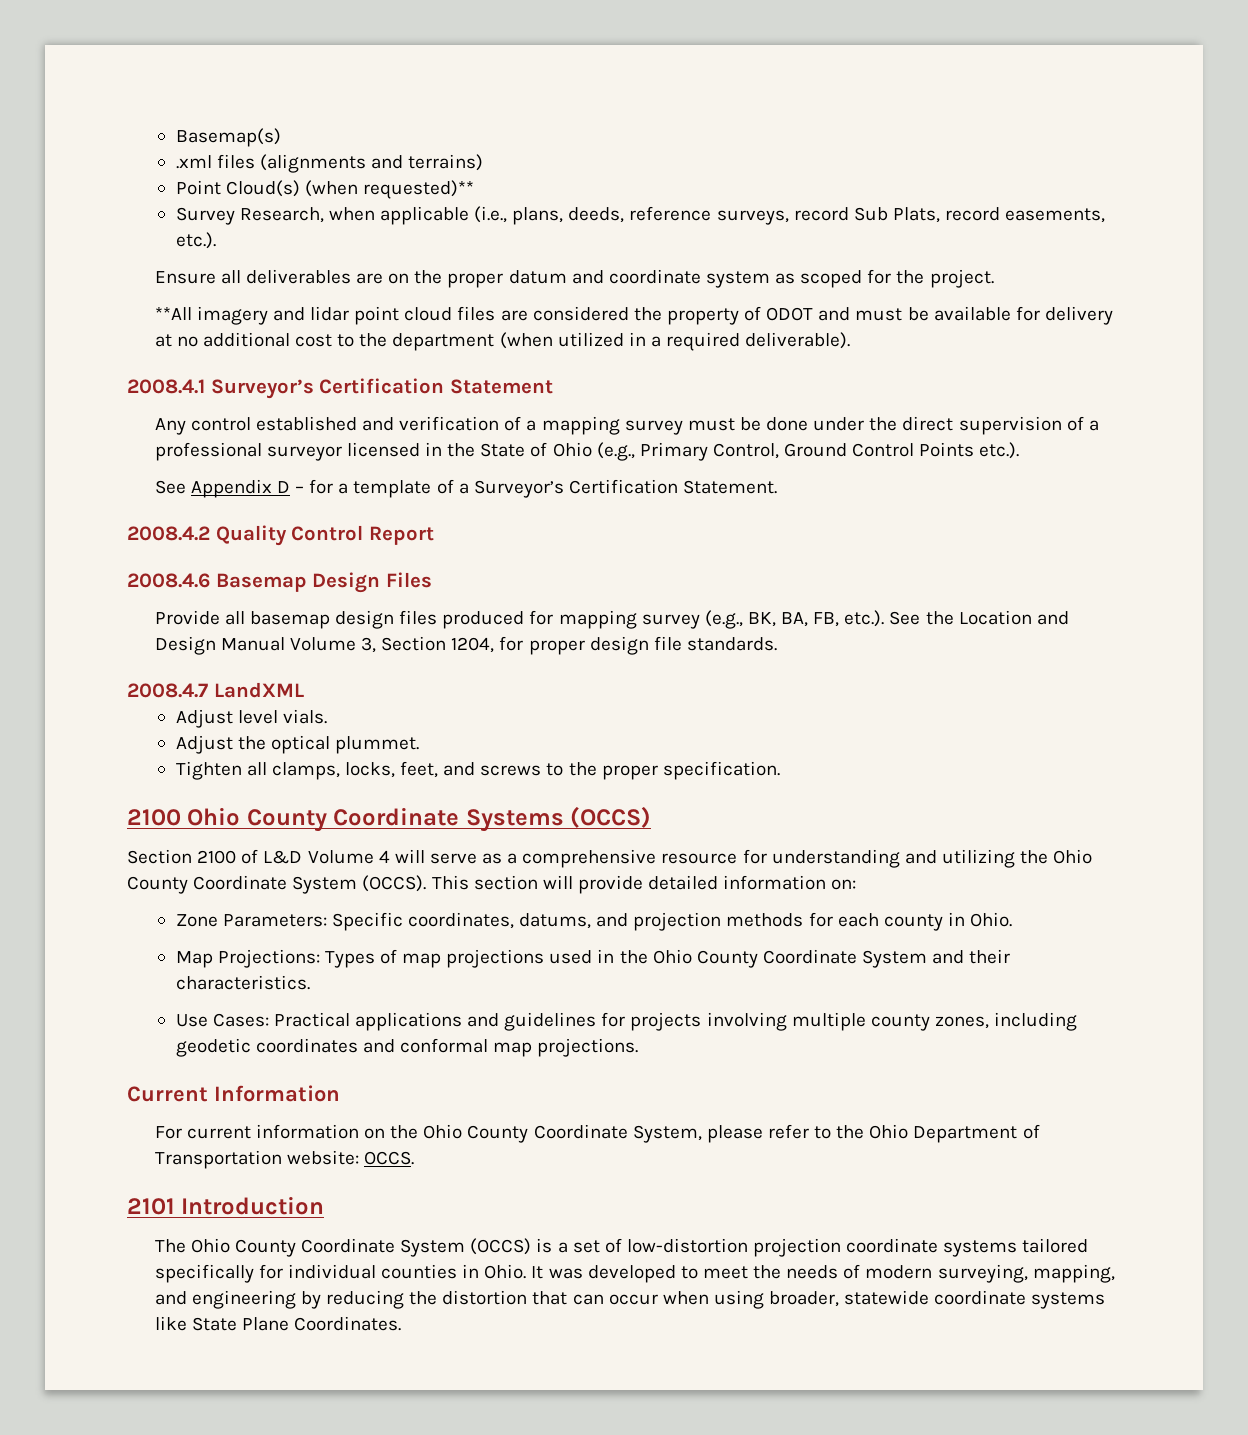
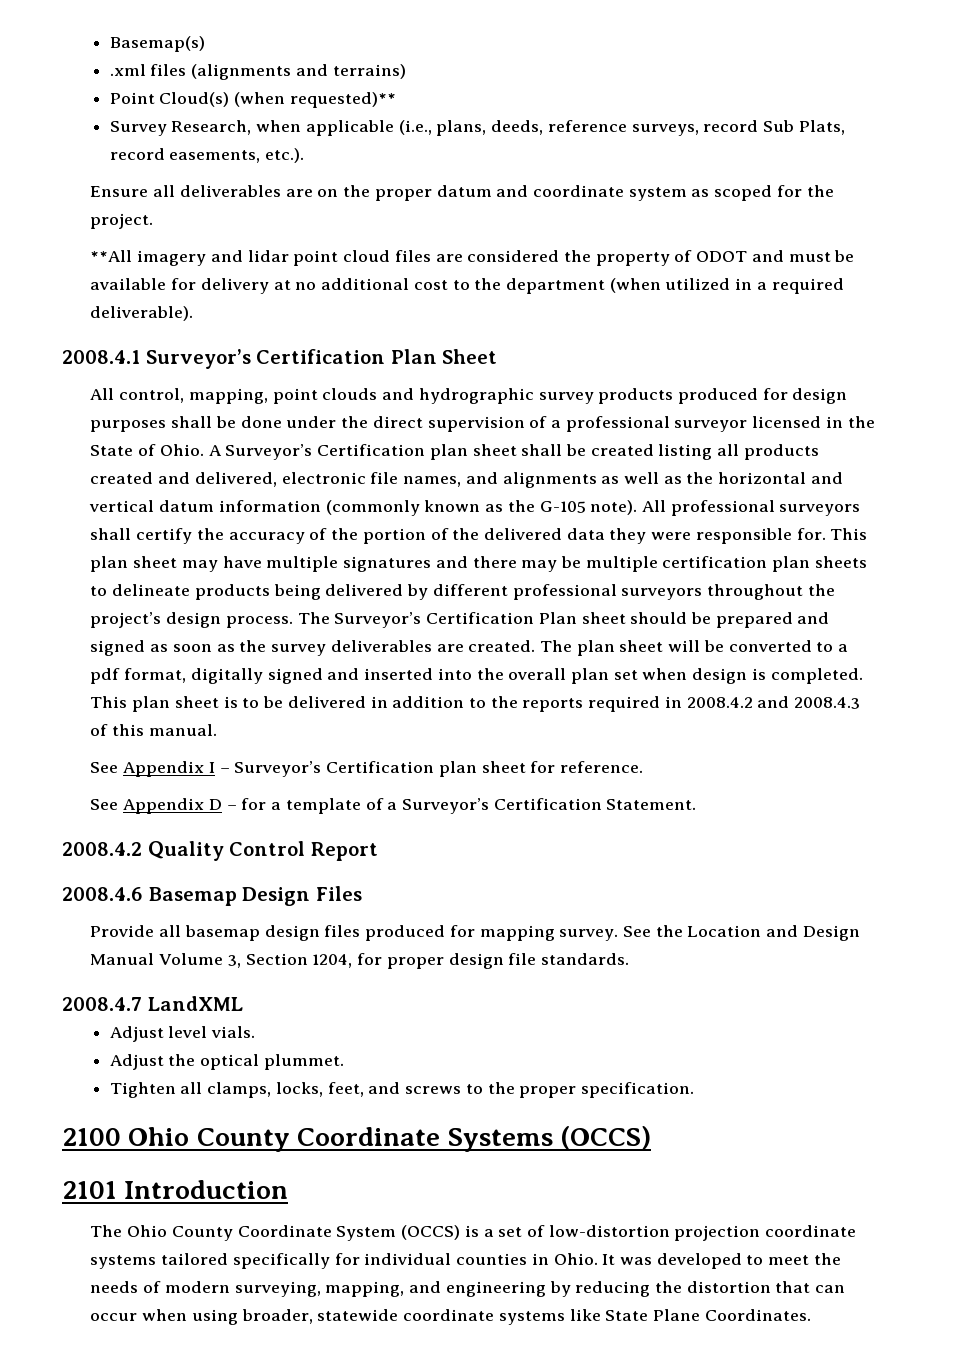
- 2008.4.1 Surveyor’s Certification Statement
- Any control established and verification of a mapping survey must be done under the direct supervision of a professional surveyor licensed in the State of Ohio (e.g., Primary Control, Ground Control Points etc.).
+ 2008.4.1 Surveyor’s Certification Plan Sheet
+ All control, mapping, point clouds and hydrographic survey products produced for design purposes shall be done under the direct supervision of a professional surveyor licensed in the State of Ohio. A Surveyor’s Certification plan sheet shall be created listing all products created and delivered, electronic file names, and alignments as well as the horizontal and vertical datum information (commonly known as the G-105 note). All professional surveyors shall certify the accuracy of the portion of the delivered data they were responsible for. This plan sheet may have multiple signatures and there may be multiple certification plan sheets to delineate products being delivered by different professional surveyors throughout the project’s design process. The Surveyor’s Certification Plan sheet should be prepared and signed as soon as the survey deliverables are created. The plan sheet will be converted to a pdf format, digitally signed and inserted into the overall plan set when design is completed. This plan sheet is to be delivered in addition to the reports required in 2008.4.2 and 2008.4.3 of this manual.
+ See Appendix I – Surveyor’s Certification plan sheet for reference.
- Provide all basemap design files produced for mapping survey (e.g., BK, BA, FB, etc.). See the Location and Design Manual Volume 3, Section 1204, for proper design file standards.
+ Provide all basemap design files produced for mapping survey. See the Location and Design Manual Volume 3, Section 1204, for proper design file standards.
- Section 2100 of L&D Volume 4 will serve as a comprehensive resource for understanding and utilizing the Ohio County Coordinate System (OCCS). This section will provide detailed information on:
- Zone Parameters: Specific coordinates, datums, and projection methods for each county in Ohio.
- Map Projections: Types of map projections used in the Ohio County Coordinate System and their characteristics.
- Use Cases: Practical applications and guidelines for projects involving multiple county zones, including geodetic coordinates and conformal map projections.
- Current Information
- For current information on the Ohio County Coordinate System, please refer to the Ohio Department of Transportation website: OCCS.

